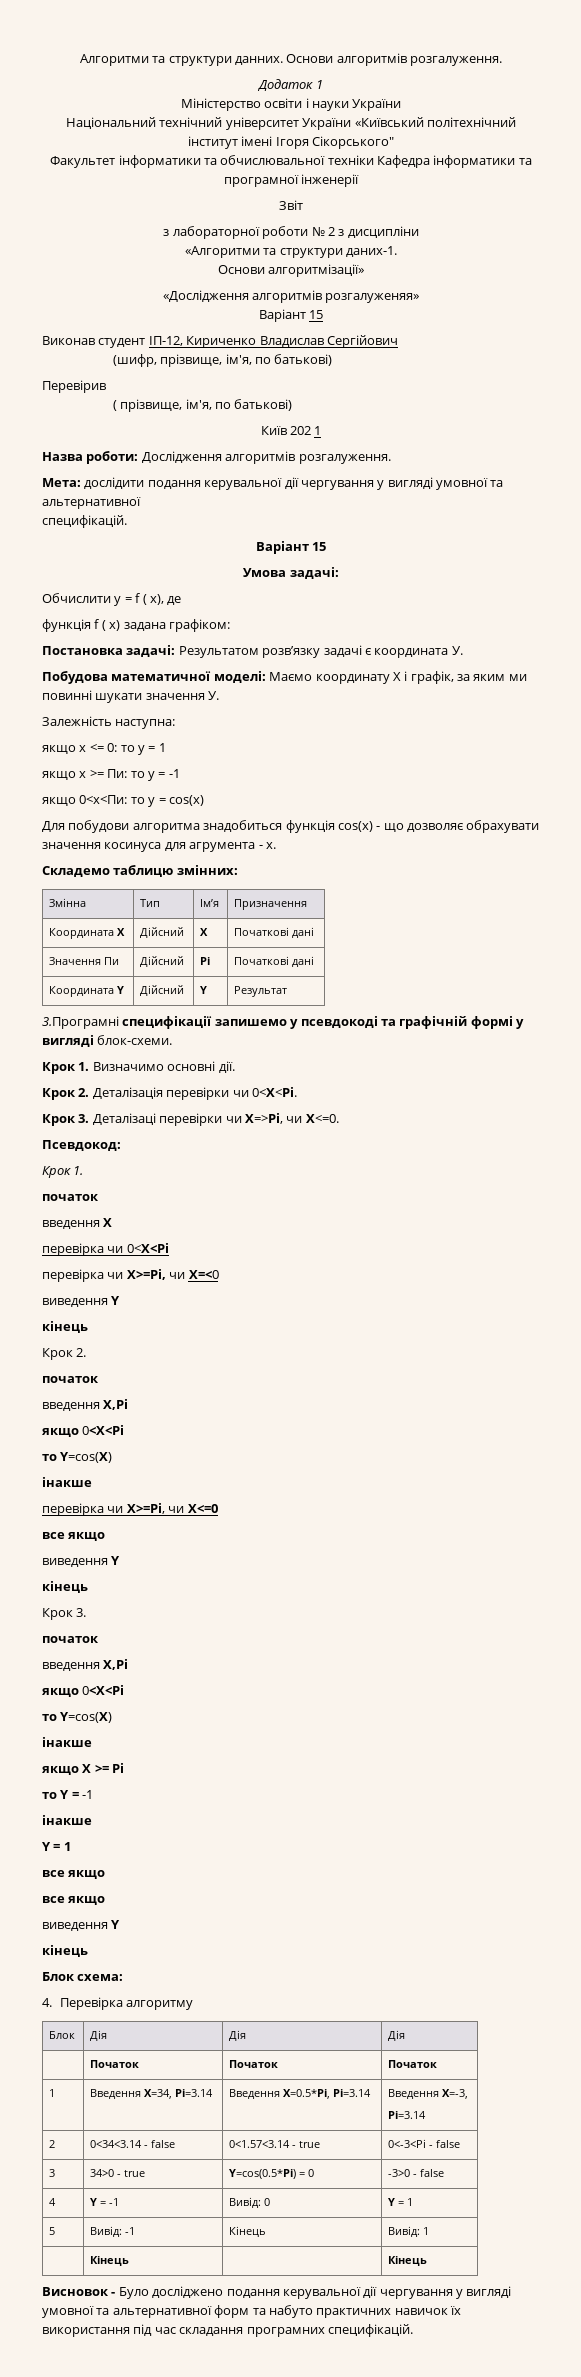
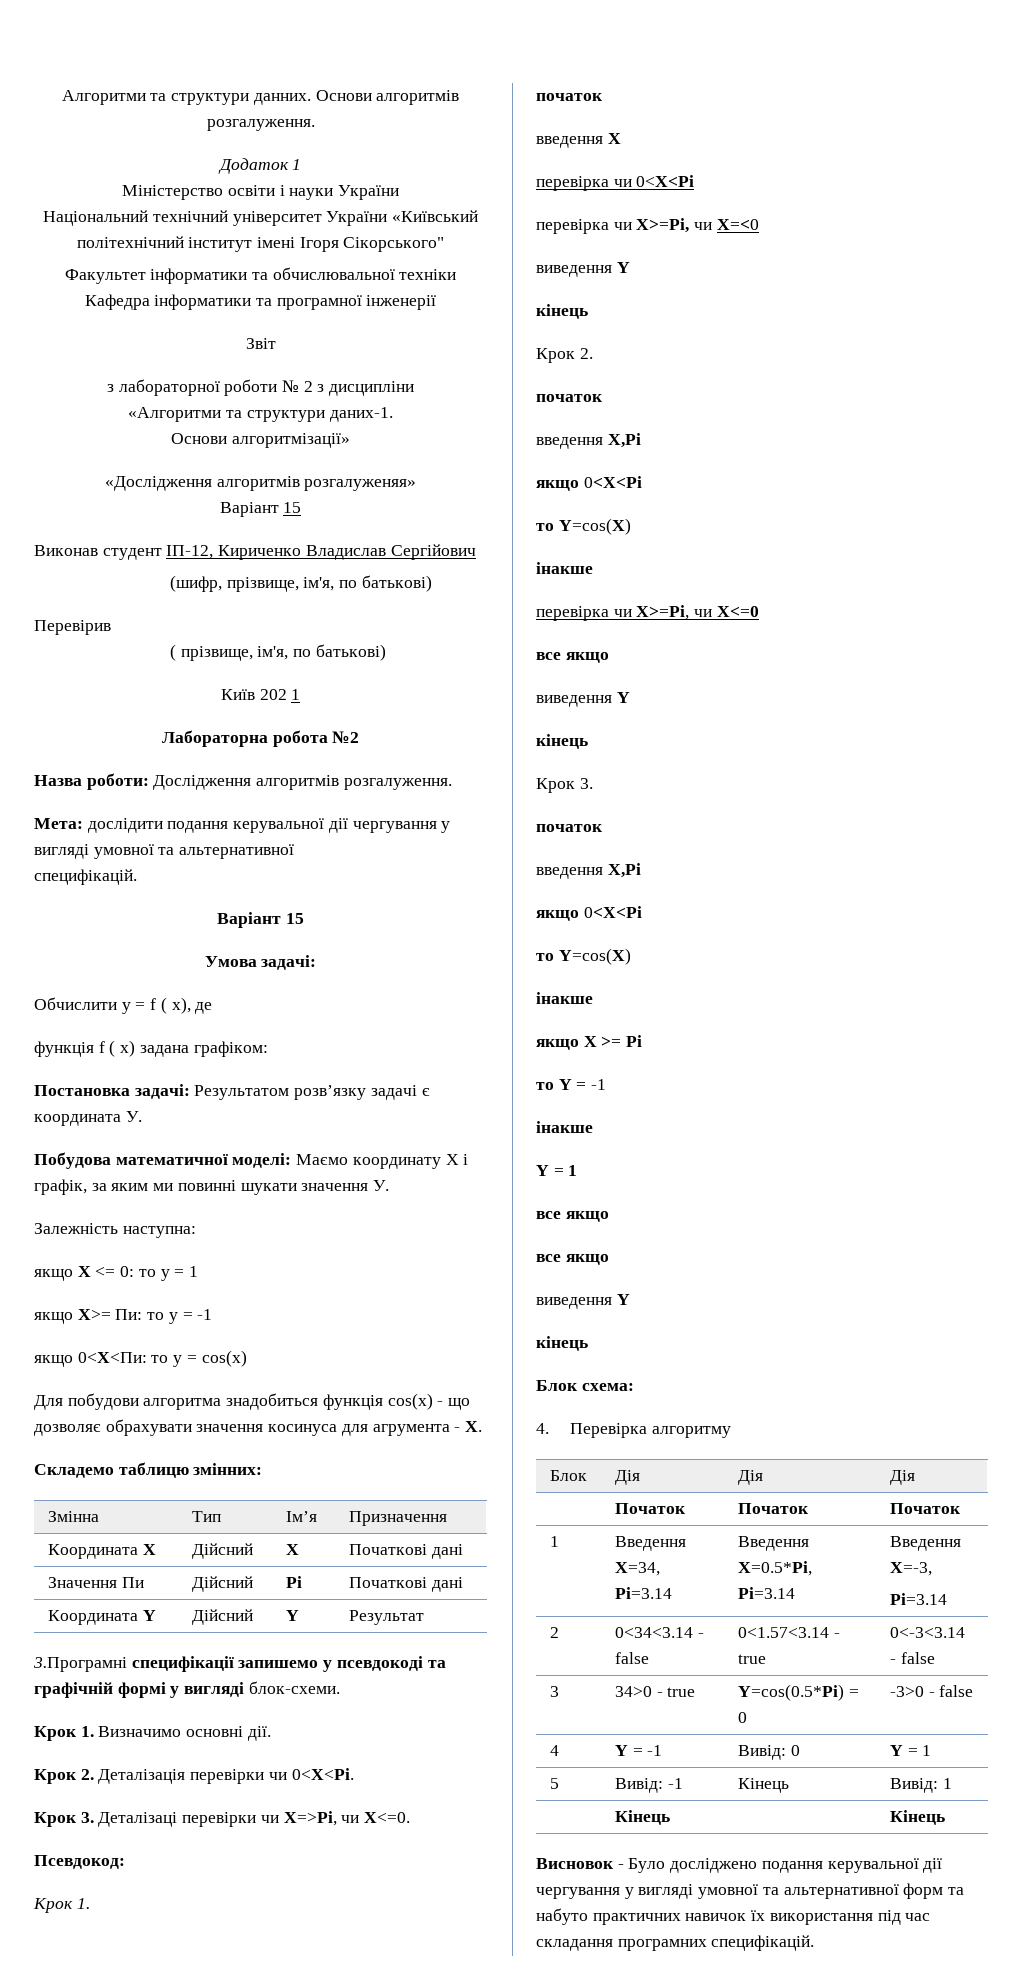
+ Лабораторна робота №2
- якщо х <= 0: то у = 1
+ якщо X <= 0: то у = 1
- якщо х >= Пи: то у = -1
+ якщо X>= Пи: то у = -1
- якщо 0<х<Пи: то у = cos(x)
+ якщо 0<X<Пи: то у = cos(x)
- Для побудови алгоритма знадобиться функція cos(x) - що дозволяє обрахувати значення косинуса для агрумента - х.
+ Для побудови алгоритма знадобиться функція cos(x) - що дозволяє обрахувати значення косинуса для агрумента - X.
- 2 | 0<34<3.14 - false | 0<1.57<3.14 - true | 0<-3<Pi - false
+ 2 | 0<34<3.14 - false | 0<1.57<3.14 - true | 0<-3<3.14 - false

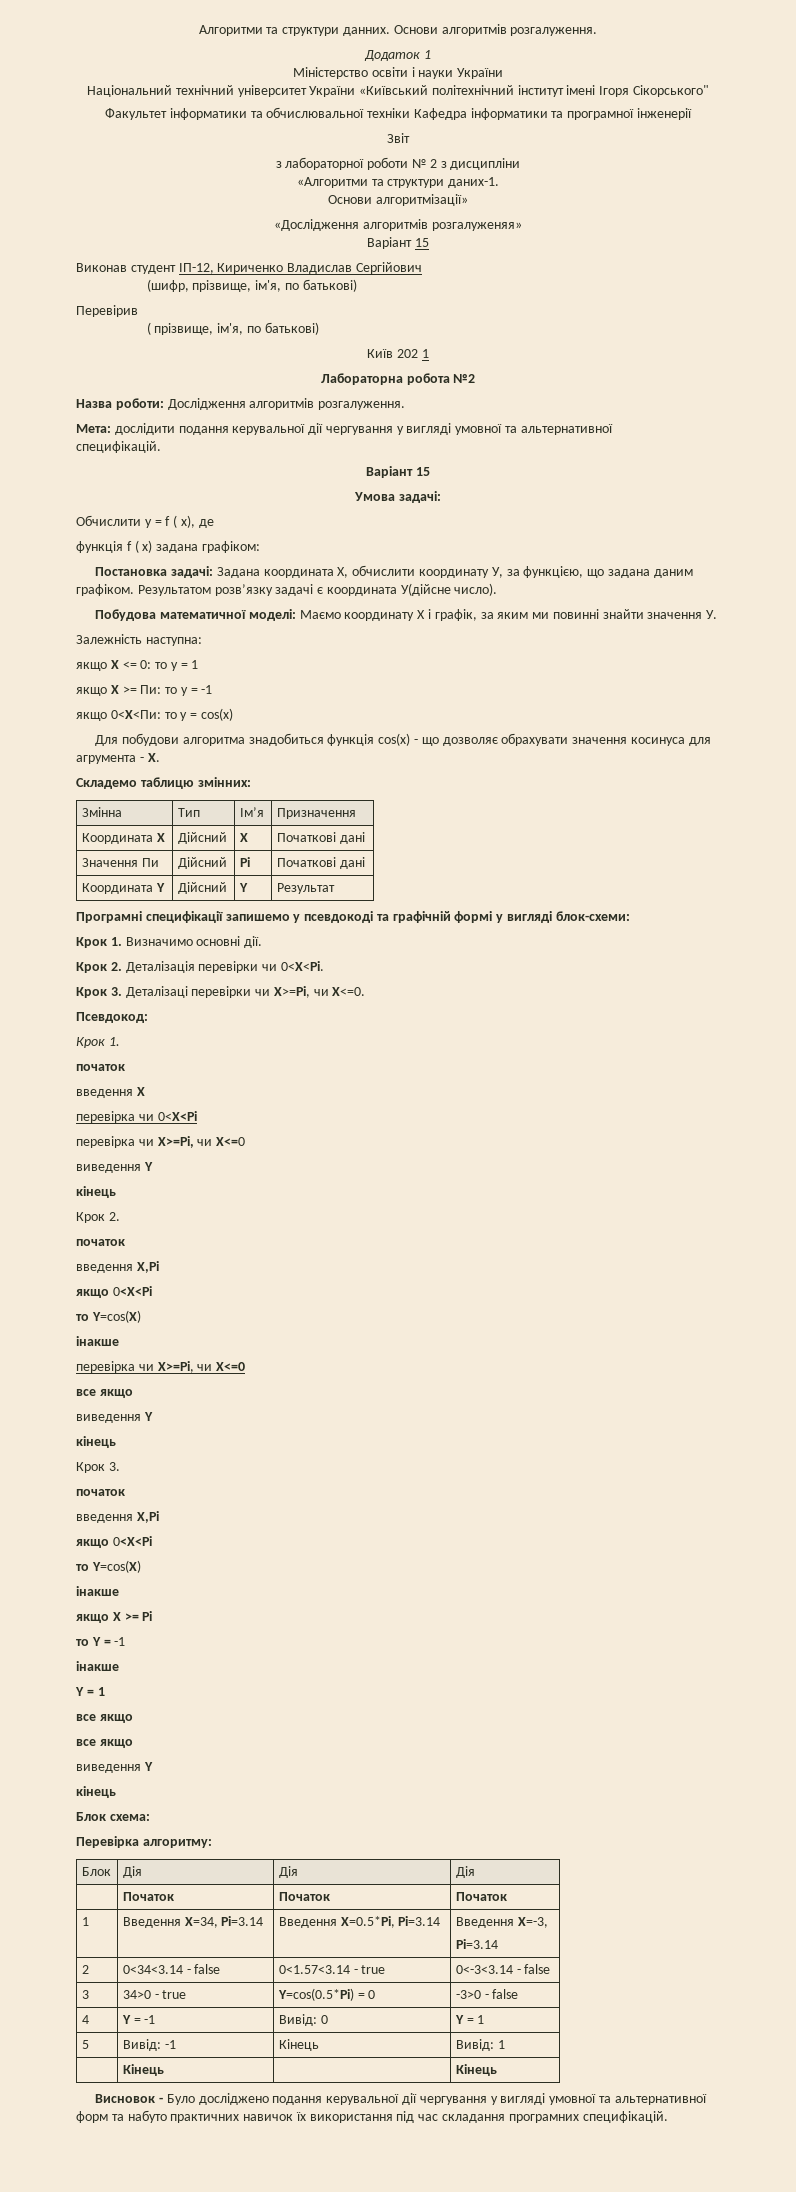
- Постановка задачі: Результатом розв’язку задачі є координата У.
+ Постановка задачі: Задана координата X, обчислити координату У, за функцією, що задана даним графіком. Результатом розв’язку задачі є координата У(дійсне число).
- Побудова математичної моделі: Маємо координату Х і графік, за яким ми повинні шукати значення У.
+ Побудова математичної моделі: Маємо координату Х і графік, за яким ми повинні знайти значення У.
- якщо X>= Пи: то у = -1
+ якщо X >= Пи: то у = -1
- 3.Програмні специфікації запишемо у псевдокоді та графічній формі у вигляді блок-схеми.
+ Програмні специфікації запишемо у псевдокоді та графічній формі у вигляді блок-схеми:
- Крок 3. Деталізаці перевірки чи X=>Pi, чи X<=0.
+ Крок 3. Деталізаці перевірки чи X>=Pi, чи X<=0.
  перевірка чи 0<Х<Pi
- перевірка чи Х>=Pi, чи X=<0
+ перевірка чи Х>=Pi, чи X<=0
- 4. Перевірка алгоритму
+ Перевірка алгоритму:

